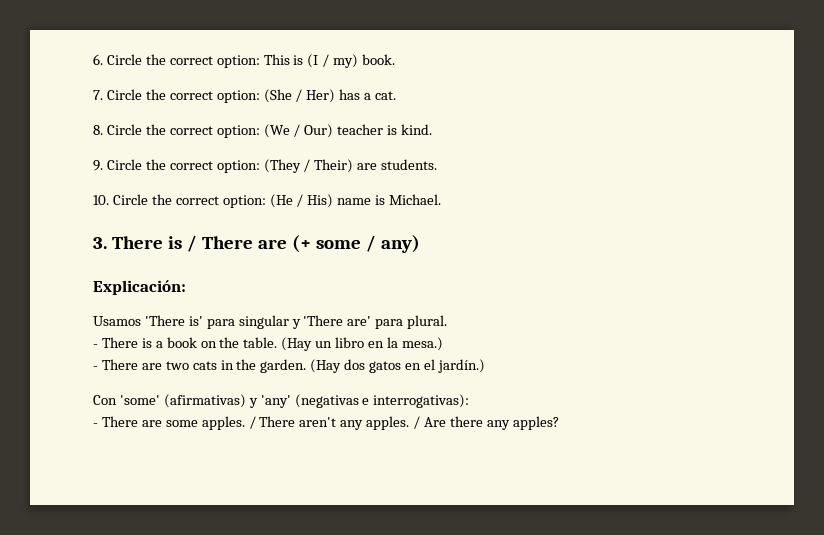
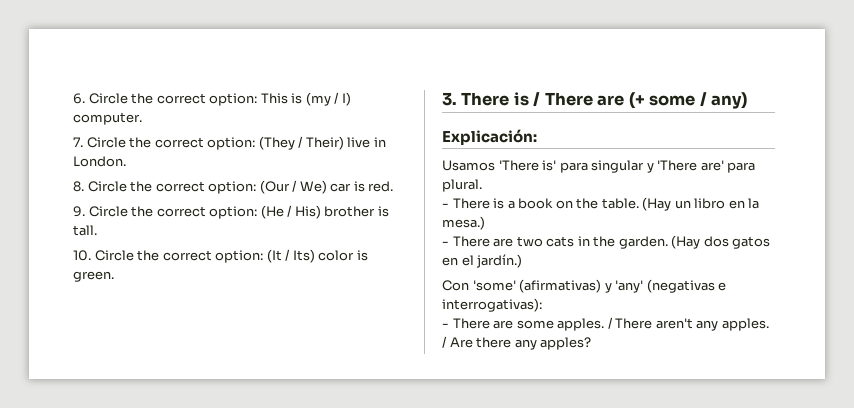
- 6. Circle the correct option: This is (I / my) book.
+ 6. Circle the correct option: This is (my / I) computer.
- 7. Circle the correct option: (She / Her) has a cat.
- 8. Circle the correct option: (We / Our) teacher is kind.
- 9. Circle the correct option: (They / Their) are students.
- 10. Circle the correct option: (He / His) name is Michael.
+ 7. Circle the correct option: (They / Their) live in London.
+ 8. Circle the correct option: (Our / We) car is red.
+ 9. Circle the correct option: (He / His) brother is tall.
+ 10. Circle the correct option: (It / Its) color is green.

